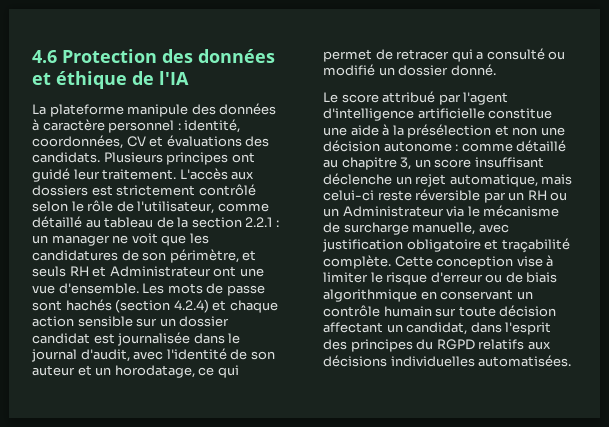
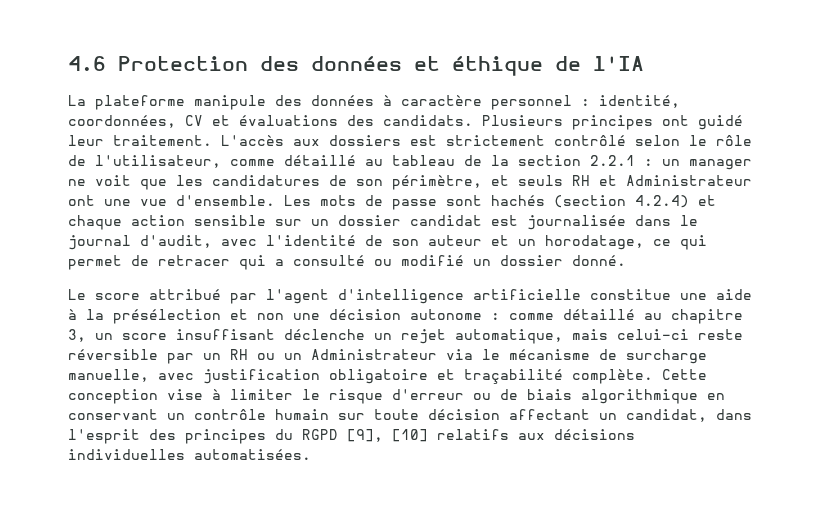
- Cette conception vise à limiter le risque d'erreur ou de biais algorithmique en conservant un contrôle humain sur toute décision affectant un candidat, dans l'esprit des principes du RGPD relatifs aux décisions individuelles automatisées.
+ Cette conception vise à limiter le risque d'erreur ou de biais algorithmique en conservant un contrôle humain sur toute décision affectant un candidat, dans l'esprit des principes du RGPD [9], [10] relatifs aux décisions individuelles automatisées.

